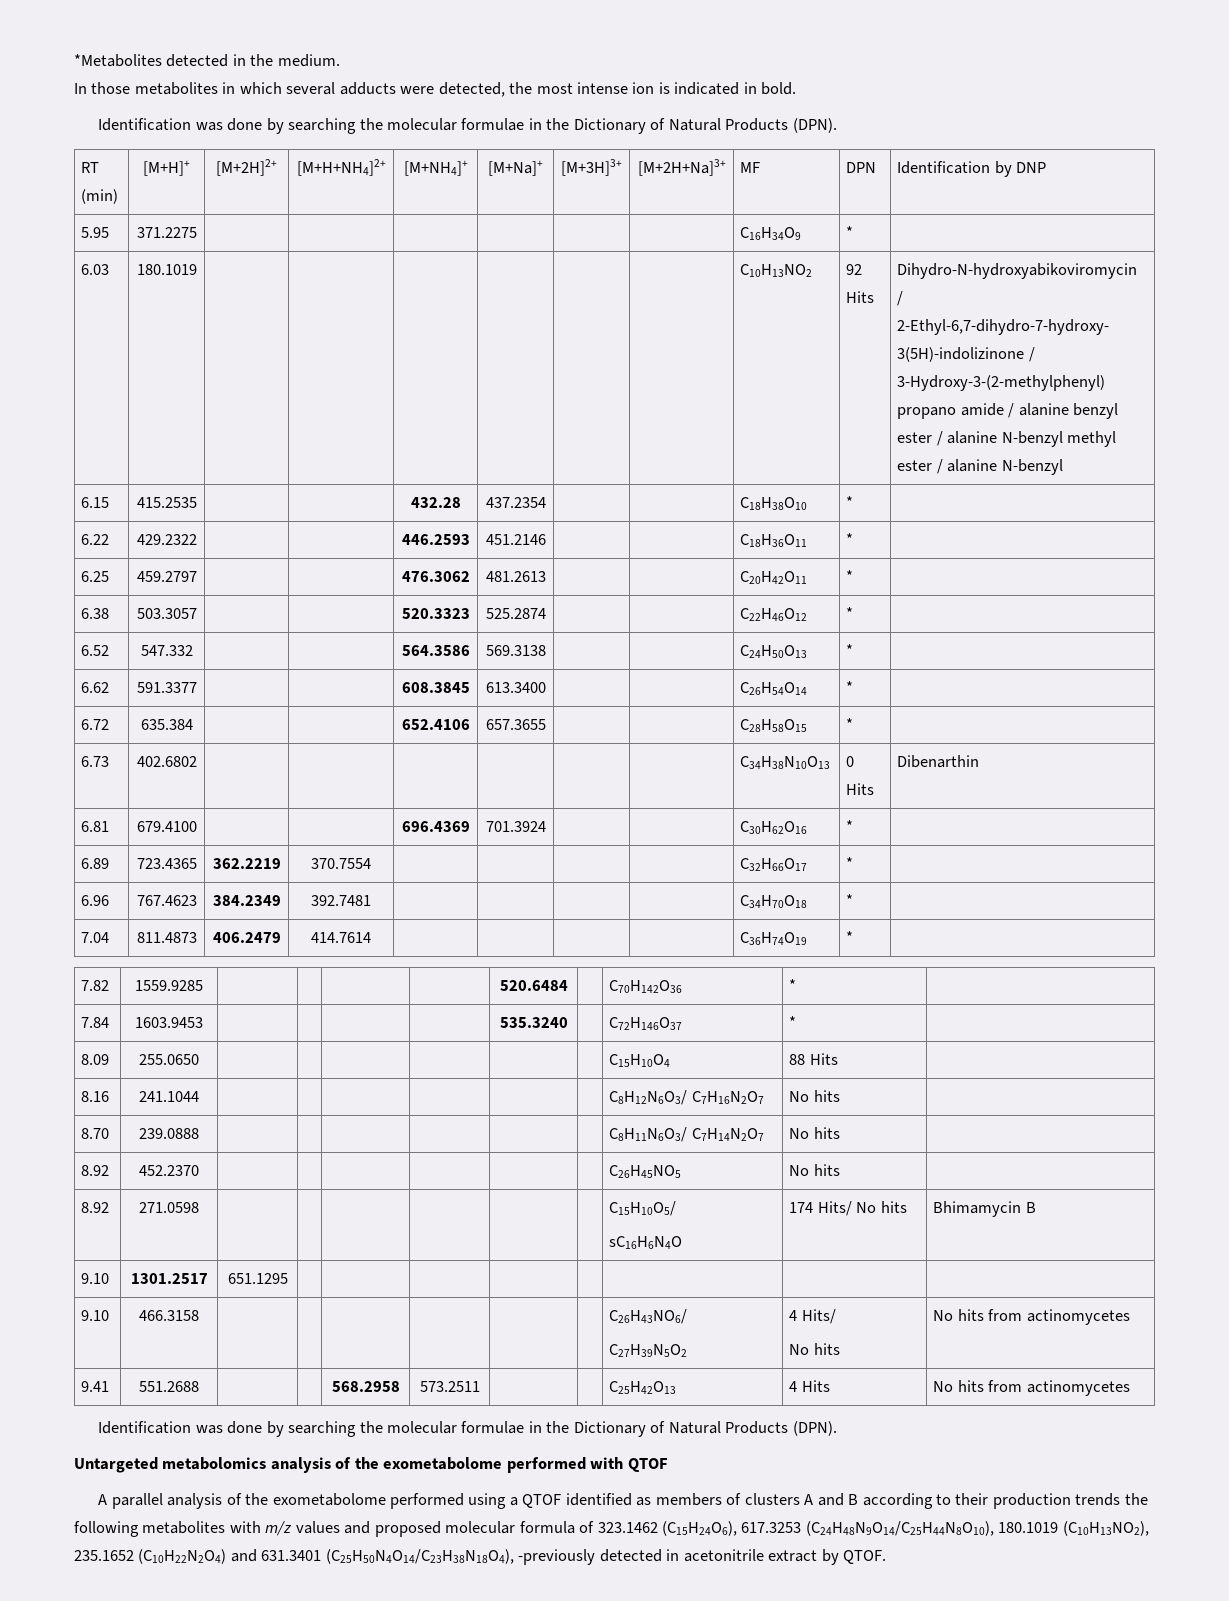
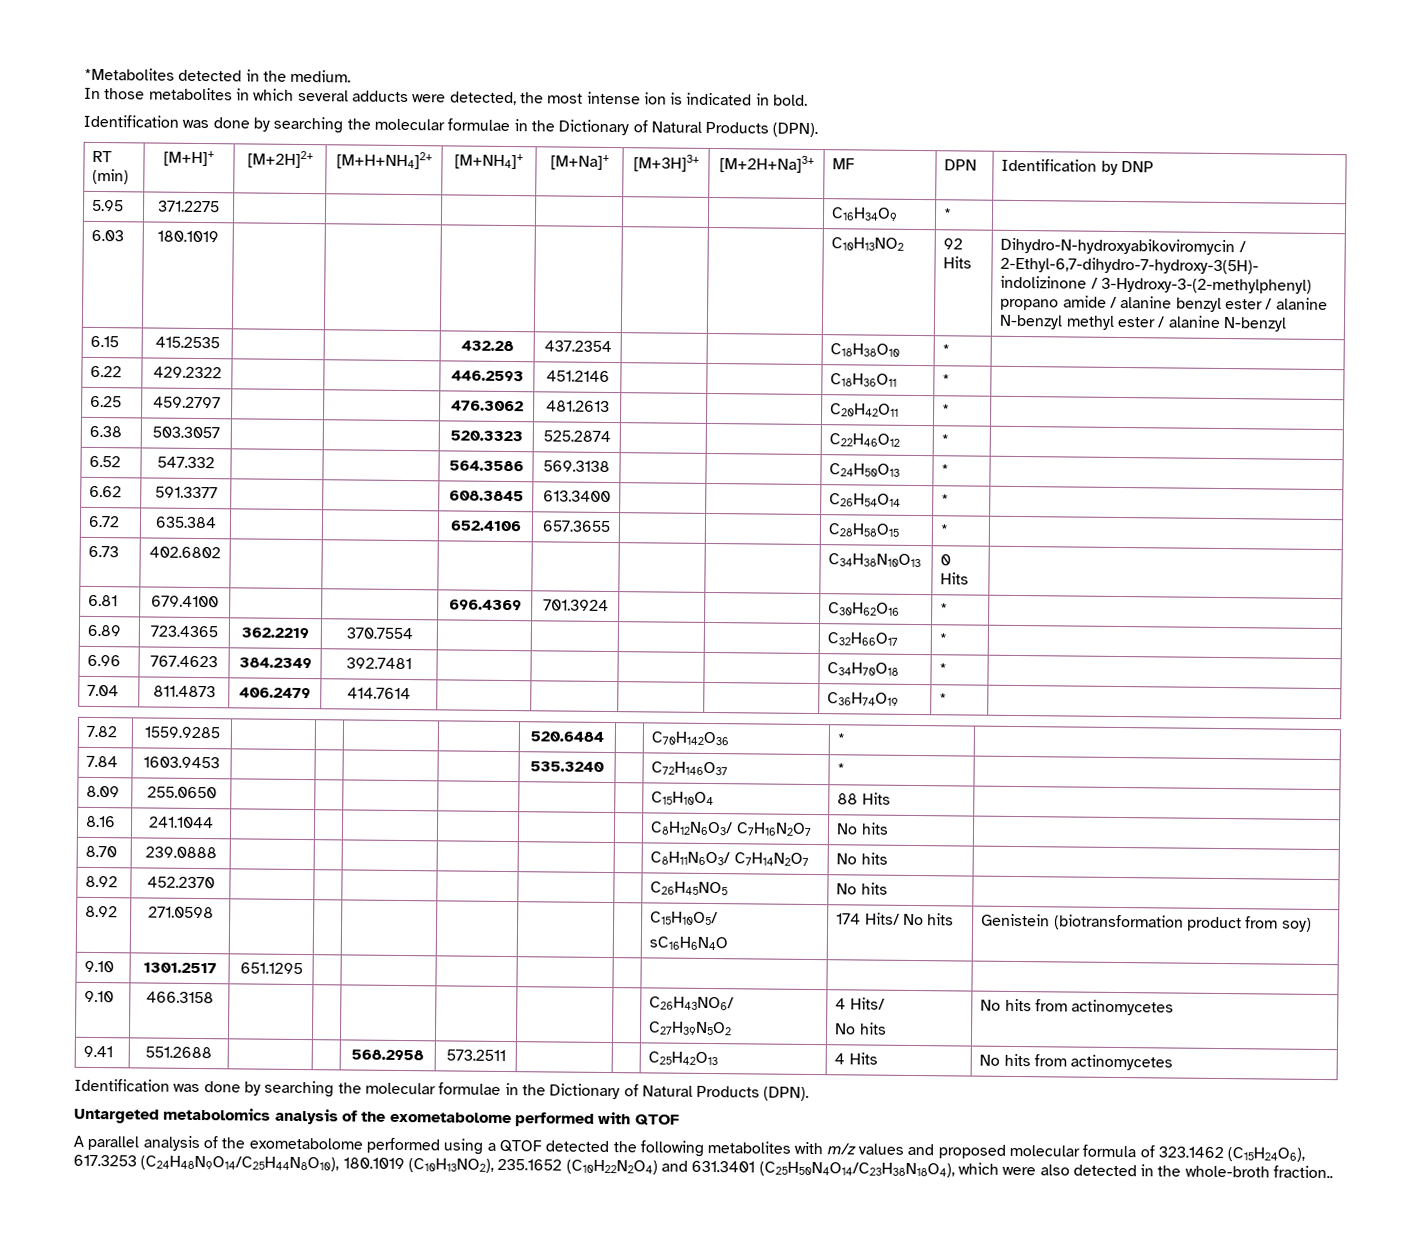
- 6.73 | 402.6802 | | | | | | | C34H38N10O13 | 0 Hits | Dibenarthin
+ 6.73 | 402.6802 | | | | | | | C34H38N10O13 | 0 Hits |
  8.92 | 271.0598 | | | | | | | C15H10O5/
- sC16H6N4O | 174 Hits/ No hits | Bhimamycin B
+ sC16H6N4O | 174 Hits/ No hits | Genistein (biotransformation product from soy)
- A parallel analysis of the exometabolome performed using a QTOF identified as members of clusters A and B according to their production trends the following metabolites with m/z values and proposed molecular formula of 323.1462 (C15H24O6), 617.3253 (C24H48N9O14/C25H44N8O10), 180.1019 (C10H13NO2), 235.1652 (C10H22N2O4) and 631.3401 (C25H50N4O14/C23H38N18O4), -previously detected in acetonitrile extract by QTOF.
+ A parallel analysis of the exometabolome performed using a QTOF detected the following metabolites with m/z values and proposed molecular formula of 323.1462 (C15H24O6), 617.3253 (C24H48N9O14/C25H44N8O10), 180.1019 (C10H13NO2), 235.1652 (C10H22N2O4) and 631.3401 (C25H50N4O14/C23H38N18O4), which were also detected in the whole-broth fraction..

